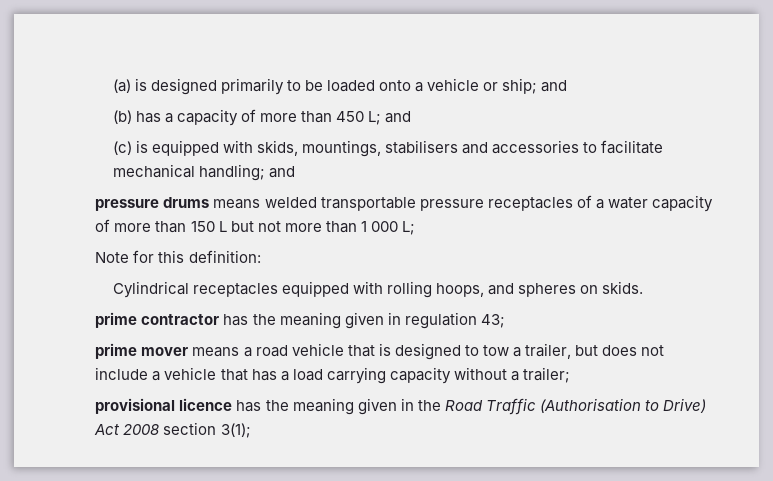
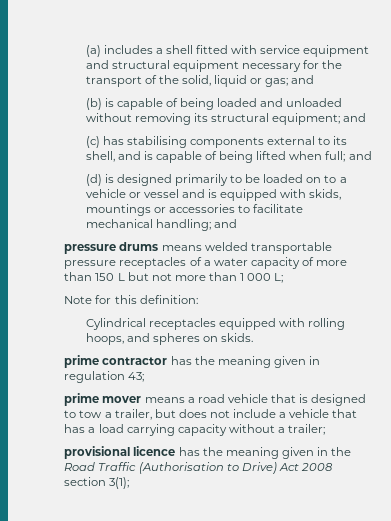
- (a) is designed primarily to be loaded onto a vehicle or ship; and
- (b) has a capacity of more than 450 L; and
- (c) is equipped with skids, mountings, stabilisers and accessories to facilitate mechanical handling; and
+ (a) includes a shell fitted with service equipment and structural equipment necessary for the transport of the solid, liquid or gas; and
+ (b) is capable of being loaded and unloaded without removing its structural equipment; and
+ (c) has stabilising components external to its shell, and is capable of being lifted when full; and
+ (d) is designed primarily to be loaded on to a vehicle or vessel and is equipped with skids, mountings or accessories to facilitate mechanical handling; and

